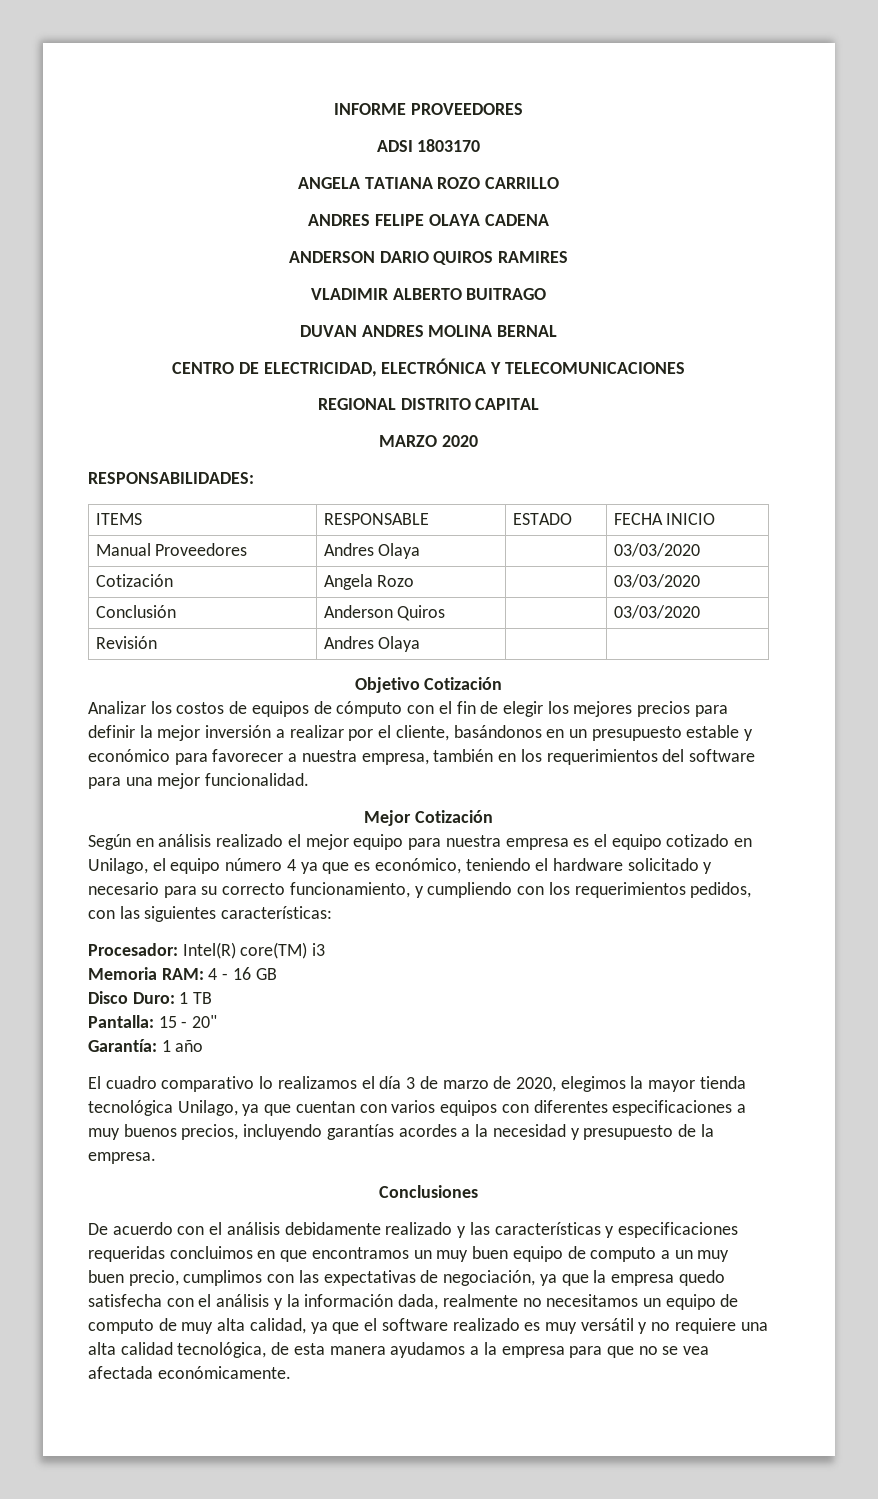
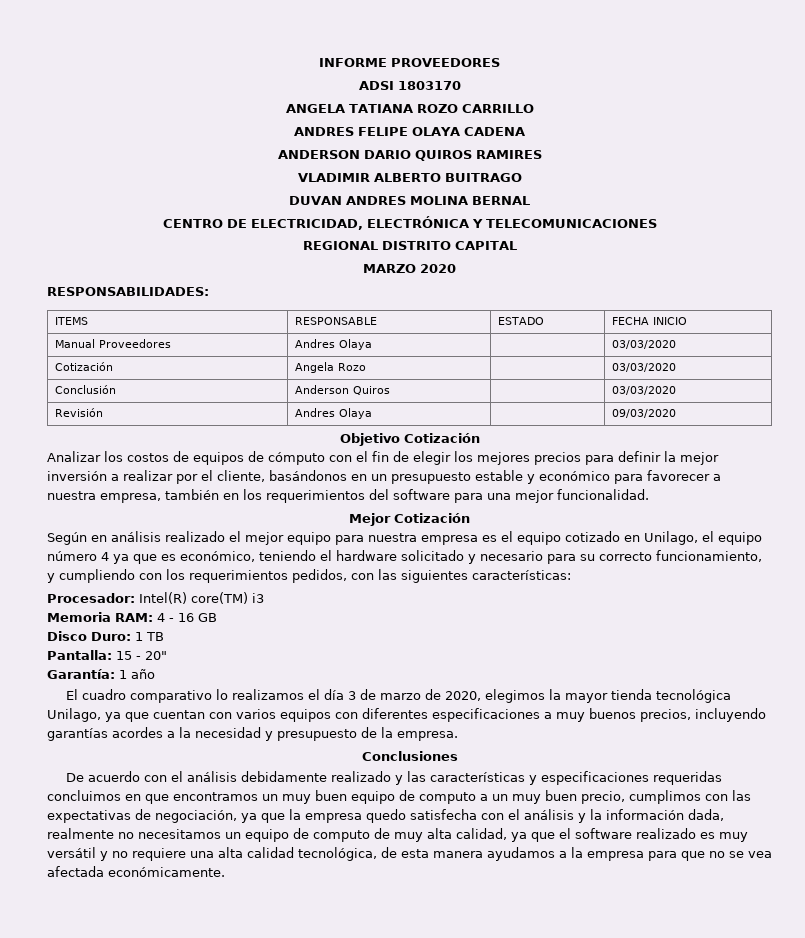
- Revisión | Andres Olaya | |
+ Revisión | Andres Olaya | | 09/03/2020

